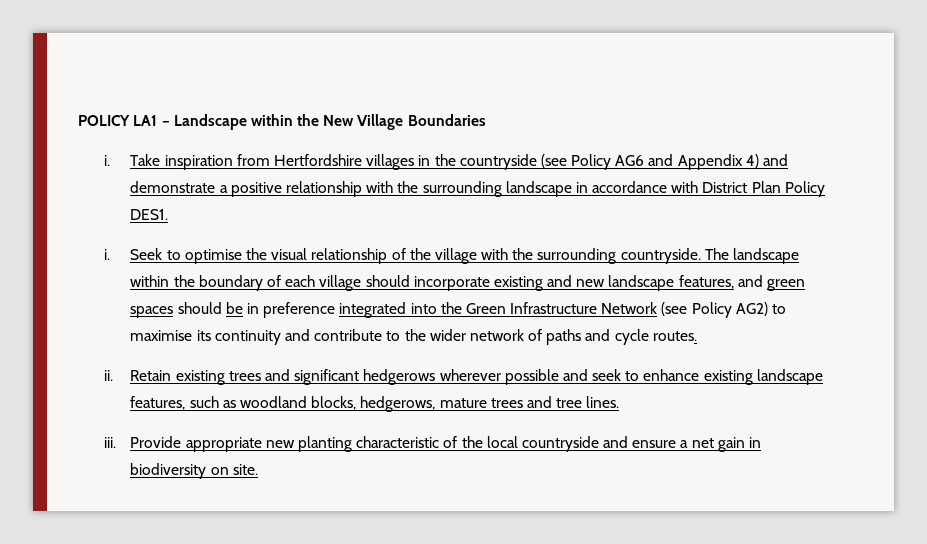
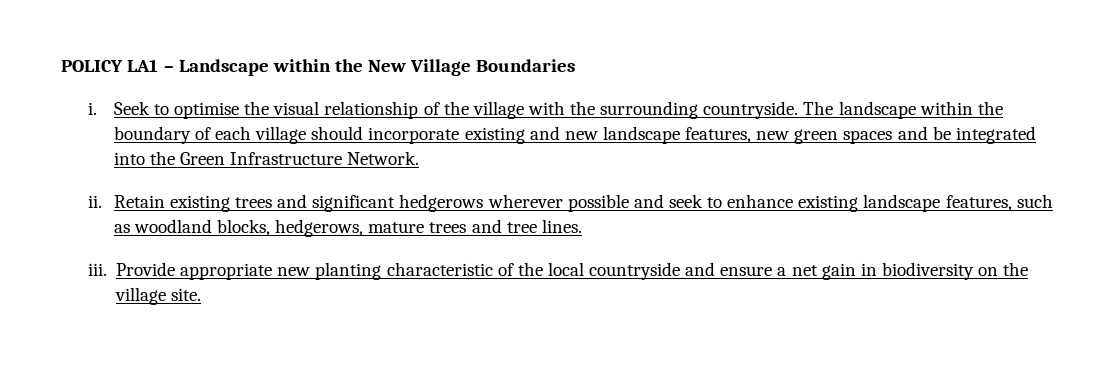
- i. Take inspiration from Hertfordshire villages in the countryside (see Policy AG6 and Appendix 4) and demonstrate a positive relationship with the surrounding landscape in accordance with District Plan Policy DES1.
- The landscape within the boundary of each village should incorporate existing and new landscape features, and green spaces should be in preference integrated into the Green Infrastructure Network (see Policy AG2) to maximise its continuity and contribute to the wider network of paths and cycle routes.
+ The landscape within the boundary of each village should incorporate existing and new landscape features, new green spaces and be integrated into the Green Infrastructure Network.
- Provide appropriate new planting characteristic of the local countryside and ensure a net gain in biodiversity on site.
+ Provide appropriate new planting characteristic of the local countryside and ensure a net gain in biodiversity on the village site.

